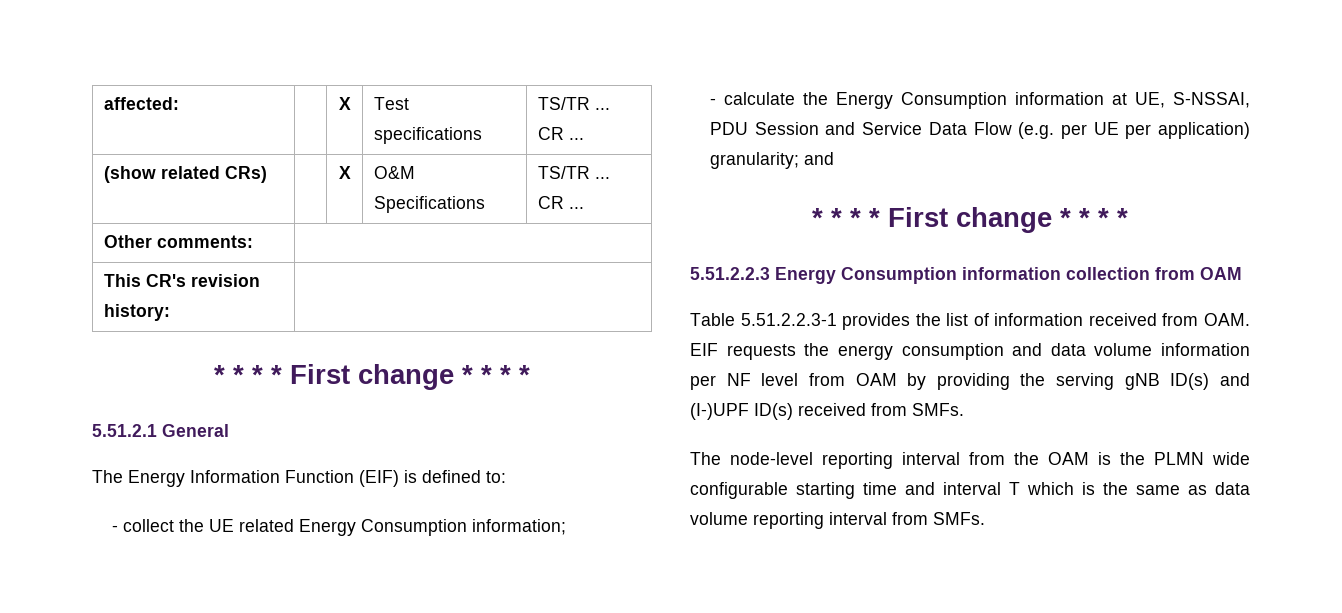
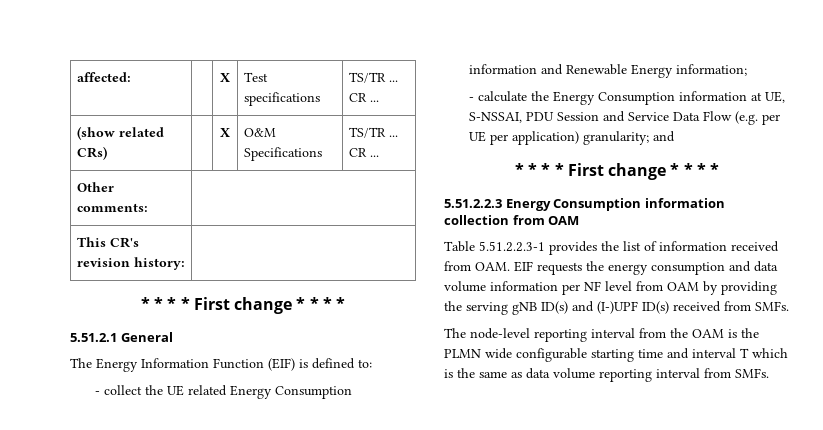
- - collect the UE related Energy Consumption information;
+ - collect the UE related Energy Consumption information and Renewable Energy information;

